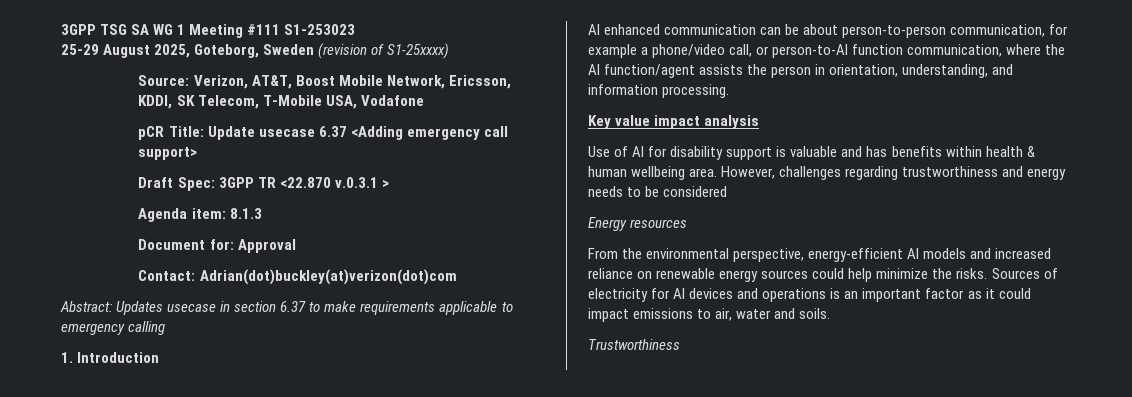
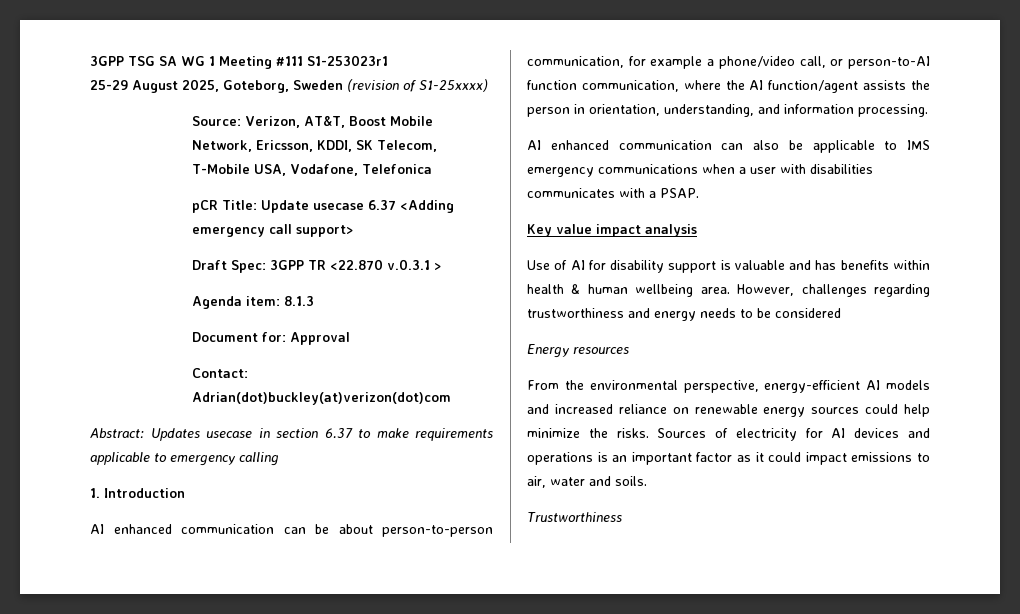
- 3GPP TSG SA WG 1 Meeting #111 S1-253023
+ 3GPP TSG SA WG 1 Meeting #111 S1-253023r1
- Source: Verizon, AT&T, Boost Mobile Network, Ericsson, KDDI, SK Telecom, T-Mobile USA, Vodafone
+ Source: Verizon, AT&T, Boost Mobile Network, Ericsson, KDDI, SK Telecom, T-Mobile USA, Vodafone, Telefonica
+ AI enhanced communication can also be applicable to IMS emergency communications when a user with disabilities communicates with a PSAP.

